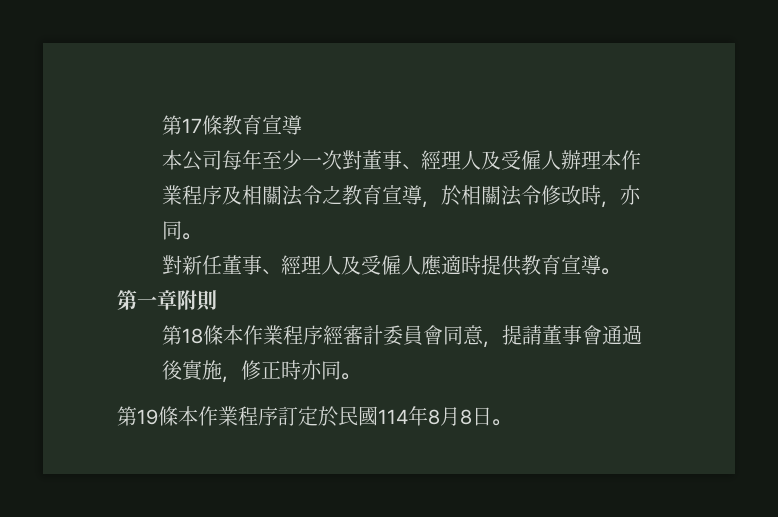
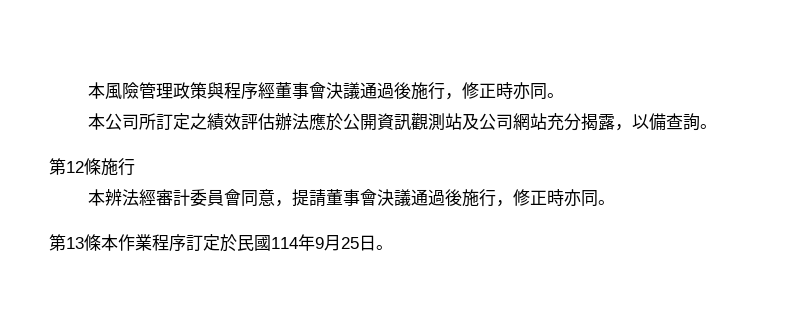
- 第17條教育宣導
- 本公司每年至少一次對董事、經理人及受僱人辦理本作業程序及相關法令之教育宣導，於相關法令修改時，亦同。
- 對新任董事、經理人及受僱人應適時提供教育宣導。
- 第一章附則
- 第18條本作業程序經審計委員會同意，提請董事會通過後實施，修正時亦同。
+ 本風險管理政策與程序經董事會決議通過後施行，修正時亦同。
+ 本公司所訂定之績效評估辦法應於公開資訊觀測站及公司網站充分揭露，以備查詢。
+ 第12條施行
+ 本辨法經審計委員會同意，提請董事會決議通過後施行，修正時亦同。
- 第19條本作業程序訂定於民國114年8月8日。
+ 第13條本作業程序訂定於民國114年9月25日。

